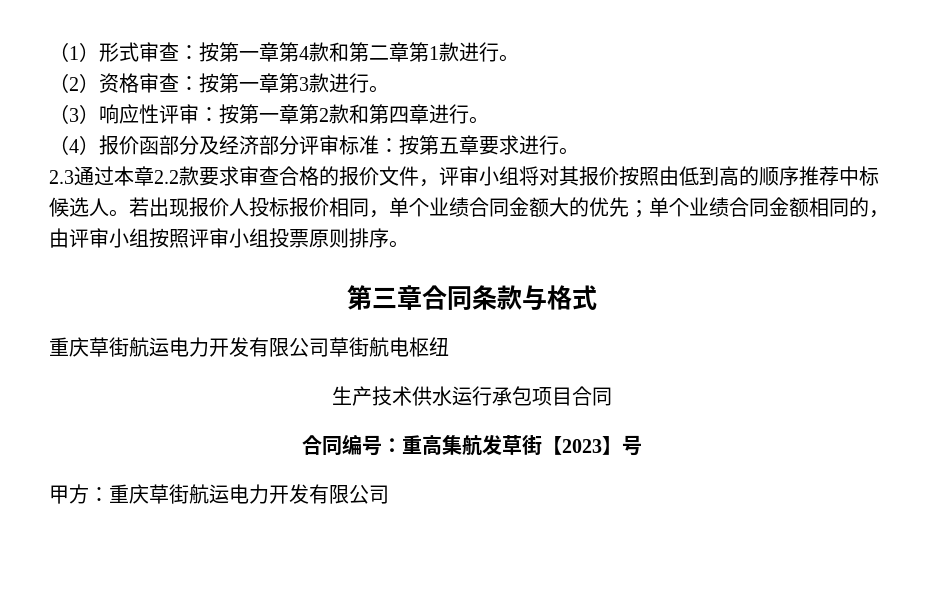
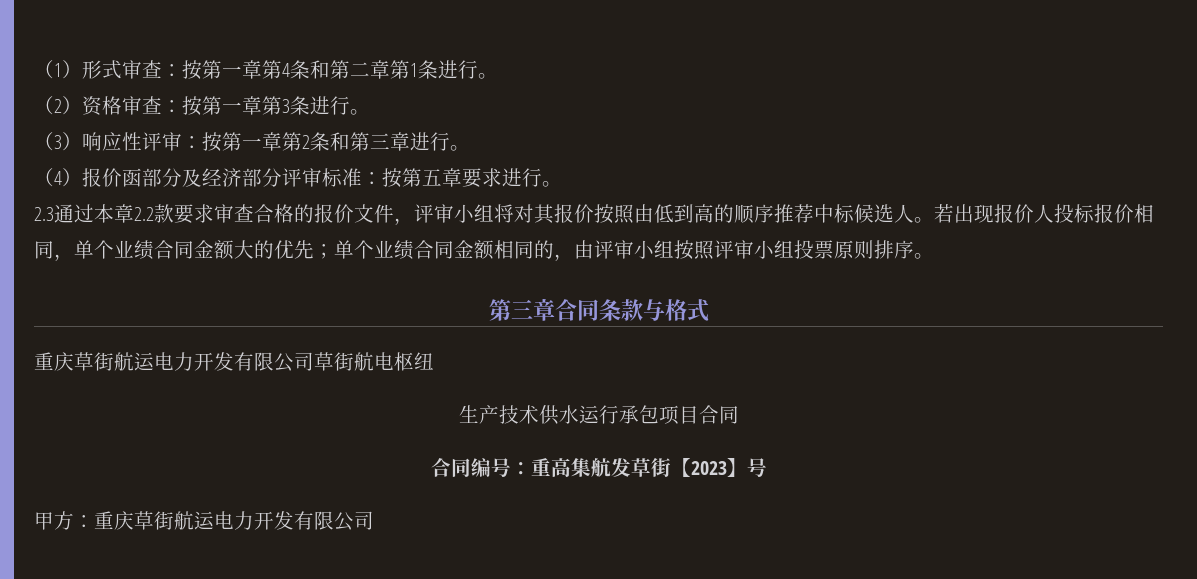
- （1）形式审查：按第一章第4款和第二章第1款进行。
+ （1）形式审查：按第一章第4条和第二章第1条进行。
- （2）资格审查：按第一章第3款进行。
+ （2）资格审查：按第一章第3条进行。
- （3）响应性评审：按第一章第2款和第四章进行。
+ （3）响应性评审：按第一章第2条和第三章进行。

